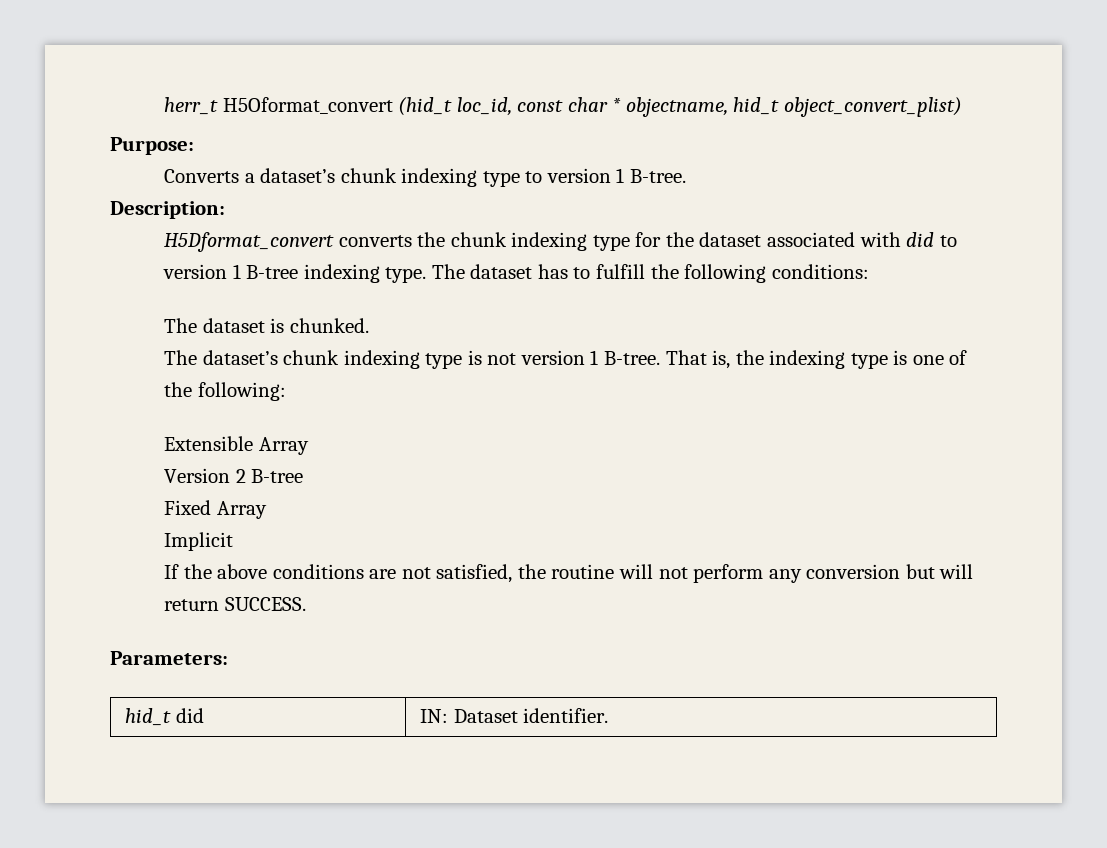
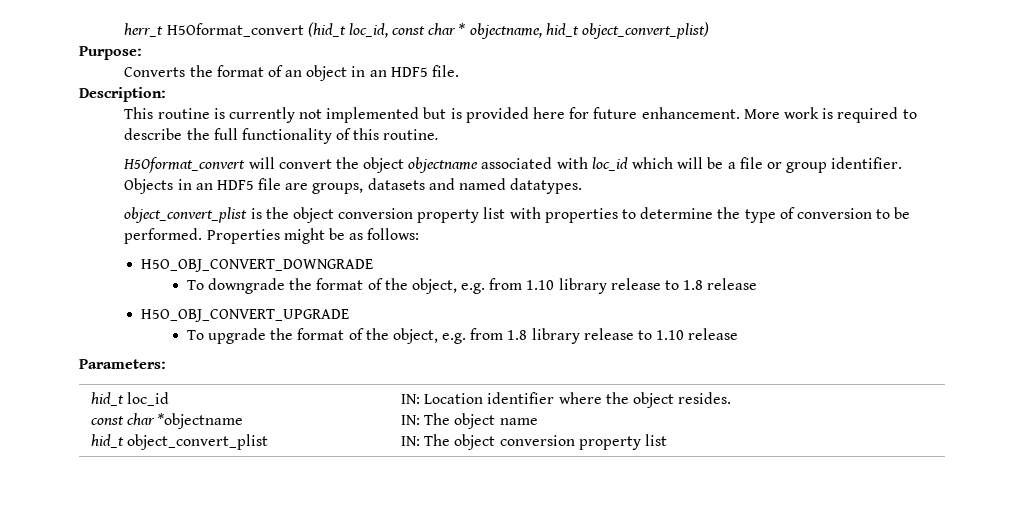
- Converts a dataset’s chunk indexing type to version 1 B-tree.
+ Converts the format of an object in an HDF5 file.
  Description:
- H5Dformat_convert converts the chunk indexing type for the dataset associated with did to version 1 B-tree indexing type. The dataset has to fulfill the following conditions:
- The dataset is chunked.
- The dataset’s chunk indexing type is not version 1 B-tree. That is, the indexing type is one of the following:
- Extensible Array
- Version 2 B-tree
- Fixed Array
- Implicit
- If the above conditions are not satisfied, the routine will not perform any conversion but will return SUCCESS.
+ This routine is currently not implemented but is provided here for future enhancement. More work is required to describe the full functionality of this routine.
+ H5Oformat_convert will convert the object objectname associated with loc_id which will be a file or group identifier. Objects in an HDF5 file are groups, datasets and named datatypes.
+ object_convert_plist is the object conversion property list with properties to determine the type of conversion to be performed. Properties might be as follows:
+ H5O_OBJ_CONVERT_DOWNGRADE
+ To downgrade the format of the object, e.g. from 1.10 library release to 1.8 release
+ H5O_OBJ_CONVERT_UPGRADE
+ To upgrade the format of the object, e.g. from 1.8 library release to 1.10 release
  Parameters:
- hid_t did | IN: Dataset identifier.
+ hid_t loc_id
+ const char *objectname
+ hid_t object_convert_plist | IN: Location identifier where the object resides.
+ IN: The object name
+ IN: The object conversion property list

